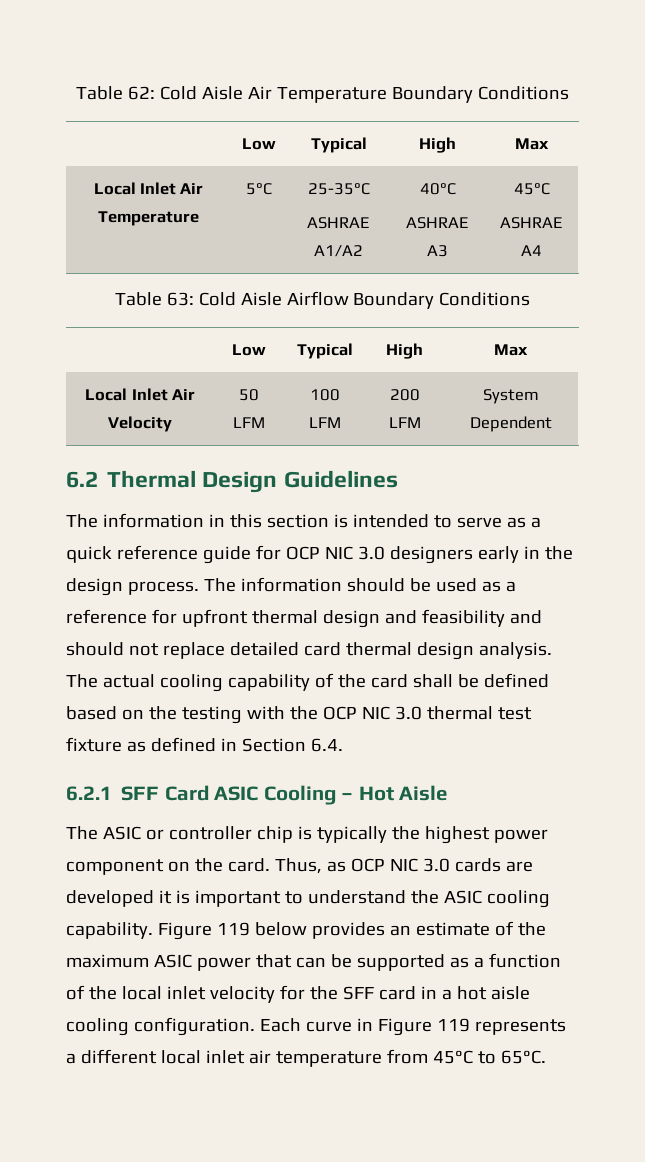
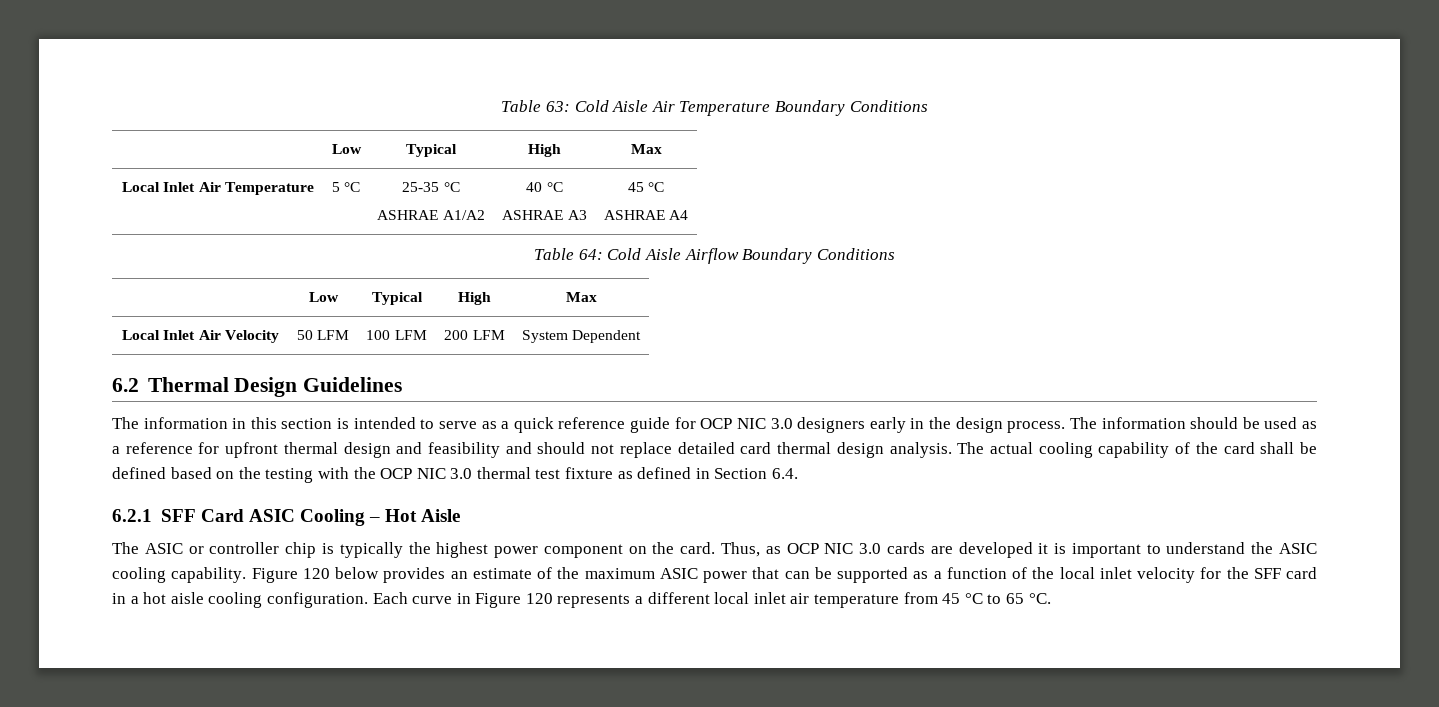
- Table 62: Cold Aisle Air Temperature Boundary Conditions
+ Table 63: Cold Aisle Air Temperature Boundary Conditions
- Local Inlet Air Temperature | 5°C | 25-35°C
- ASHRAE A1/A2 | 40°C
- ASHRAE A3 | 45°C
+ Local Inlet Air Temperature | 5 °C | 25-35 °C
+ ASHRAE A1/A2 | 40 °C
+ ASHRAE A3 | 45 °C
- Table 63: Cold Aisle Airflow Boundary Conditions
+ Table 64: Cold Aisle Airflow Boundary Conditions
- Figure 119 below provides an estimate of the maximum ASIC power that can be supported as a function of the local inlet velocity for the SFF card in a hot aisle cooling configuration.
+ Figure 120 below provides an estimate of the maximum ASIC power that can be supported as a function of the local inlet velocity for the SFF card in a hot aisle cooling configuration.
- Each curve in Figure 119 represents a different local inlet air temperature from 45°C to 65°C.
+ Each curve in Figure 120 represents a different local inlet air temperature from 45 °C to 65 °C.

